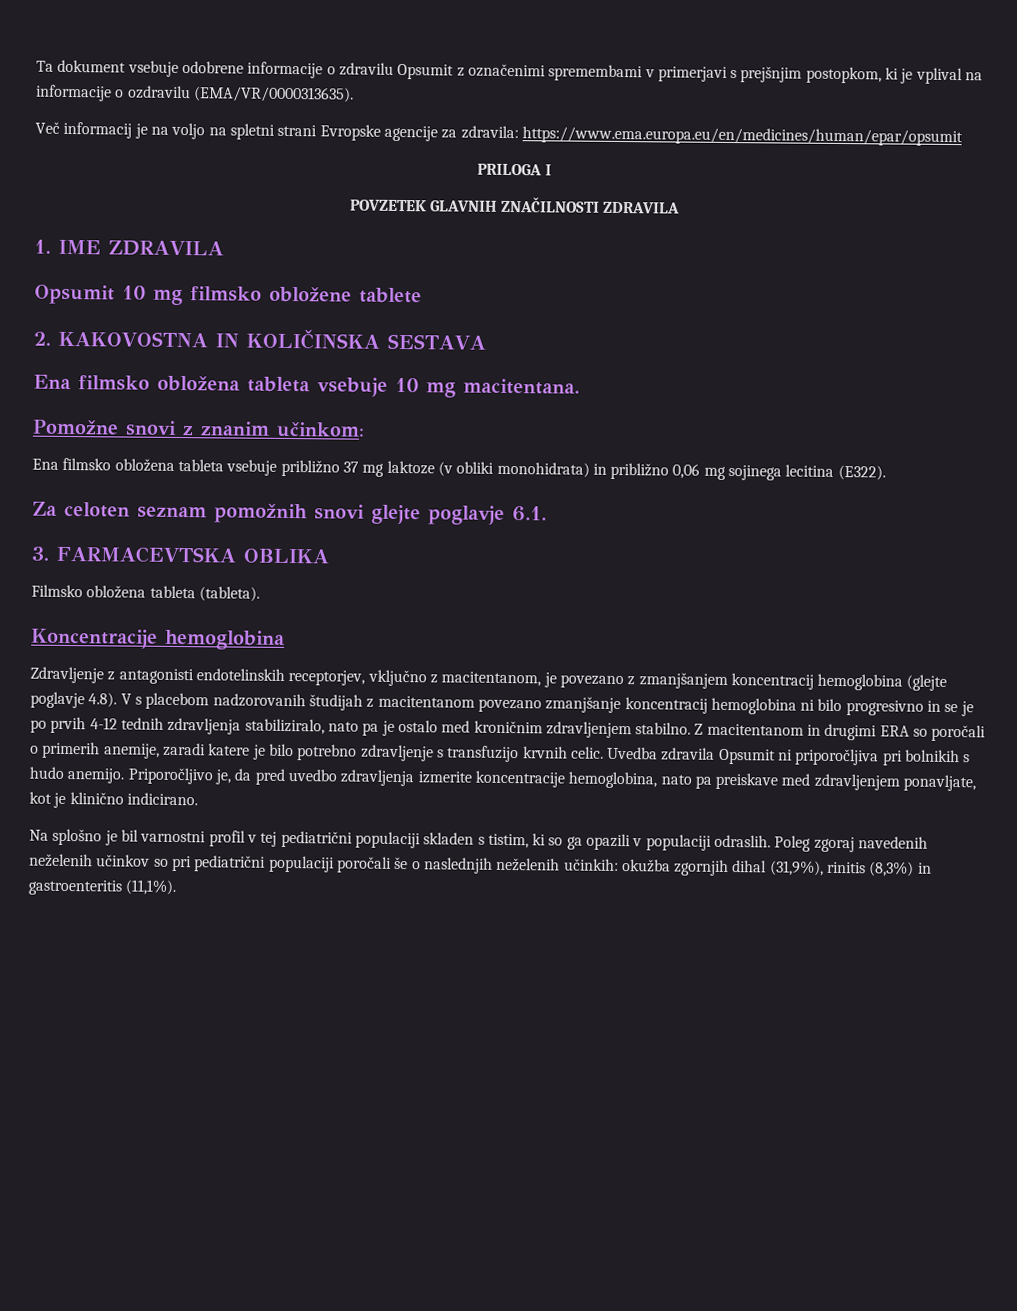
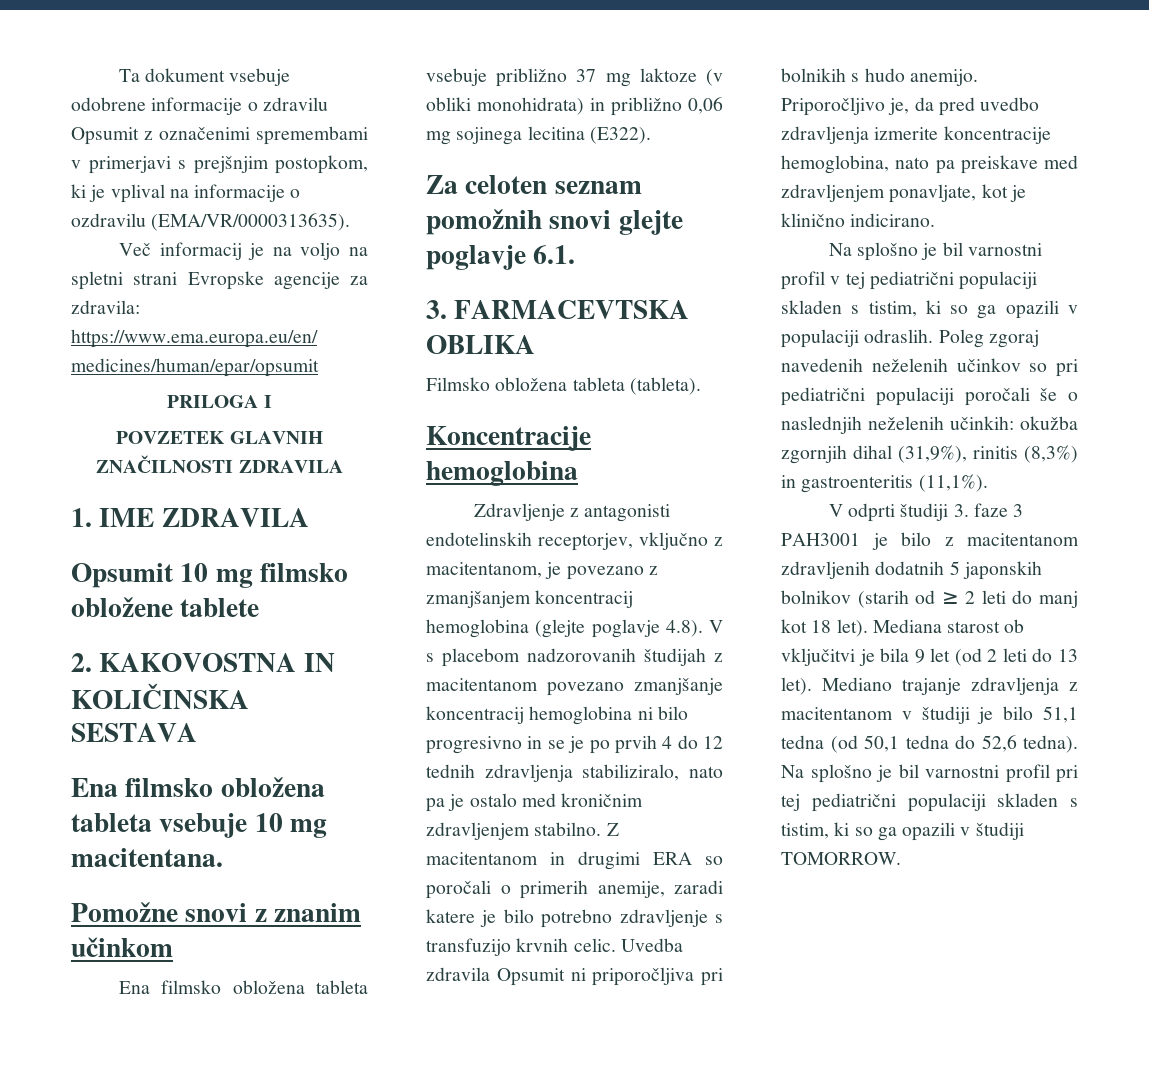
- Pomožne snovi z znanim učinkom:
+ Pomožne snovi z znanim učinkom
- Zdravljenje z antagonisti endotelinskih receptorjev, vključno z macitentanom, je povezano z zmanjšanjem koncentracij hemoglobina (glejte poglavje 4.8). V s placebom nadzorovanih študijah z macitentanom povezano zmanjšanje koncentracij hemoglobina ni bilo progresivno in se je po prvih 4-12 tednih zdravljenja stabiliziralo, nato pa je ostalo med kroničnim zdravljenjem stabilno.
+ Zdravljenje z antagonisti endotelinskih receptorjev, vključno z macitentanom, je povezano z zmanjšanjem koncentracij hemoglobina (glejte poglavje 4.8). V s placebom nadzorovanih študijah z macitentanom povezano zmanjšanje koncentracij hemoglobina ni bilo progresivno in se je po prvih 4 do 12 tednih zdravljenja stabiliziralo, nato pa je ostalo med kroničnim zdravljenjem stabilno.
+ V odprti študiji 3. faze 3 PAH3001 je bilo z macitentanom zdravljenih dodatnih 5 japonskih bolnikov (starih od ≥ 2 leti do manj kot 18 let). Mediana starost ob vključitvi je bila 9 let (od 2 leti do 13 let). Mediano trajanje zdravljenja z macitentanom v študiji je bilo 51,1 tedna (od 50,1 tedna do 52,6 tedna). Na splošno je bil varnostni profil pri tej pediatrični populaciji skladen s tistim, ki so ga opazili v študiji TOMORROW.

